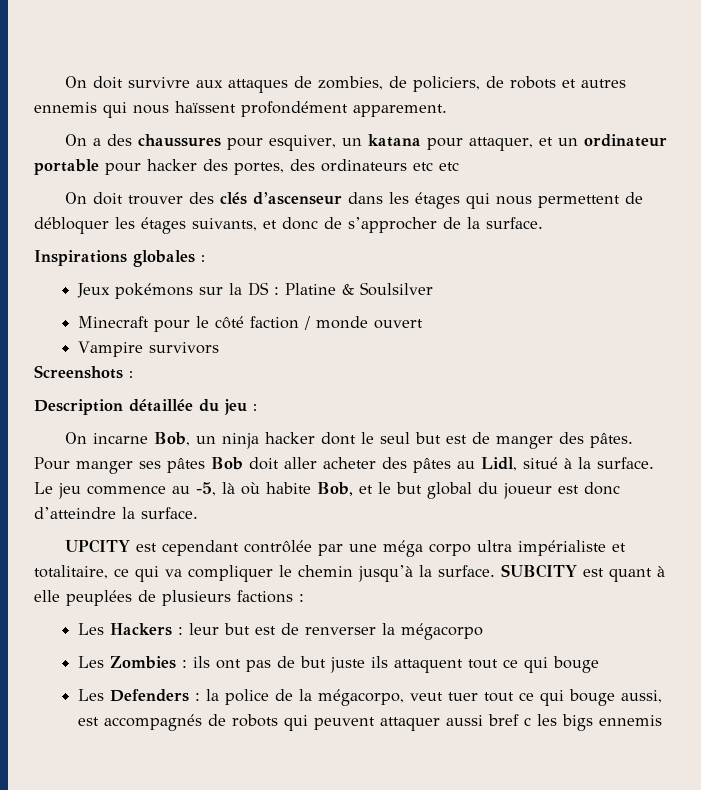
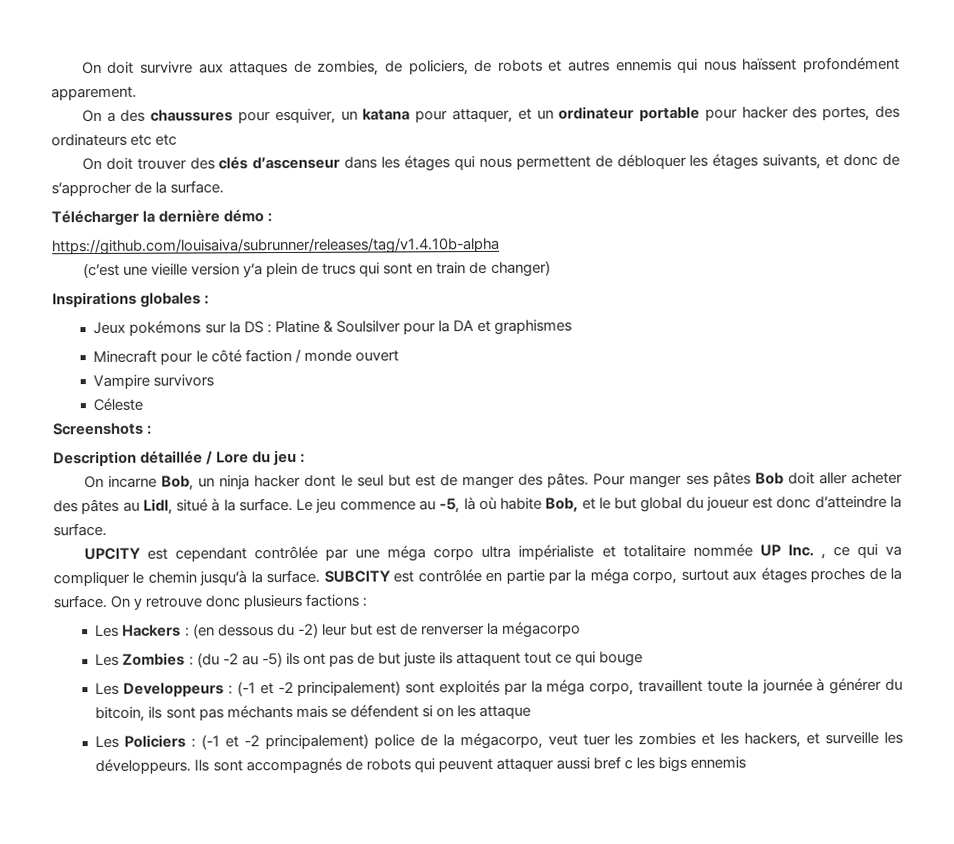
+ Télécharger la dernière démo :
+ https://github.com/louisaiva/subrunner/releases/tag/v1.4.10b-alpha
+ (c’est une vieille version y’a plein de trucs qui sont en train de changer)
- Jeux pokémons sur la DS : Platine & Soulsilver
+ Jeux pokémons sur la DS : Platine & Soulsilver pour la DA et graphismes
+ Céleste
- Description détaillée du jeu :
+ Description détaillée / Lore du jeu :
- UPCITY est cependant contrôlée par une méga corpo ultra impérialiste et totalitaire, ce qui va compliquer le chemin jusqu’à la surface.
+ UPCITY est cependant contrôlée par une méga corpo ultra impérialiste et totalitaire nommée UP Inc. , ce qui va compliquer le chemin jusqu’à la surface.
- SUBCITY est quant à elle peuplées de plusieurs factions :
+ SUBCITY est contrôlée en partie par la méga corpo, surtout aux étages proches de la surface. On y retrouve donc plusieurs factions :
- Les Hackers : leur but est de renverser la mégacorpo
+ Les Hackers : (en dessous du -2) leur but est de renverser la mégacorpo
- Les Zombies : ils ont pas de but juste ils attaquent tout ce qui bouge
+ Les Zombies : (du -2 au -5) ils ont pas de but juste ils attaquent tout ce qui bouge
- Les Defenders : la police de la mégacorpo, veut tuer tout ce qui bouge aussi, est accompagnés de robots qui peuvent attaquer aussi bref c les bigs ennemis
+ Les Developpeurs : (-1 et -2 principalement) sont exploités par la méga corpo, travaillent toute la journée à générer du bitcoin, ils sont pas méchants mais se défendent si on les attaque
+ Les Policiers : (-1 et -2 principalement) police de la mégacorpo, veut tuer les zombies et les hackers, et surveille les développeurs. Ils sont accompagnés de robots qui peuvent attaquer aussi bref c les bigs ennemis

